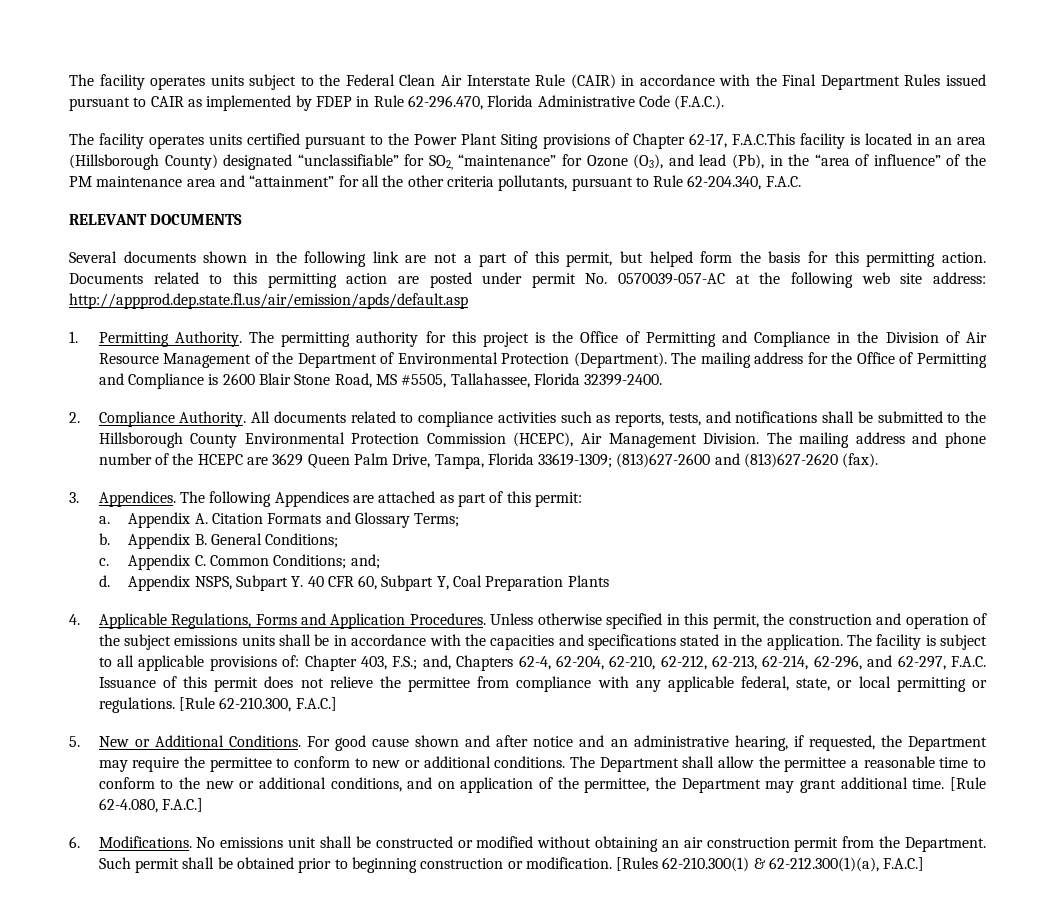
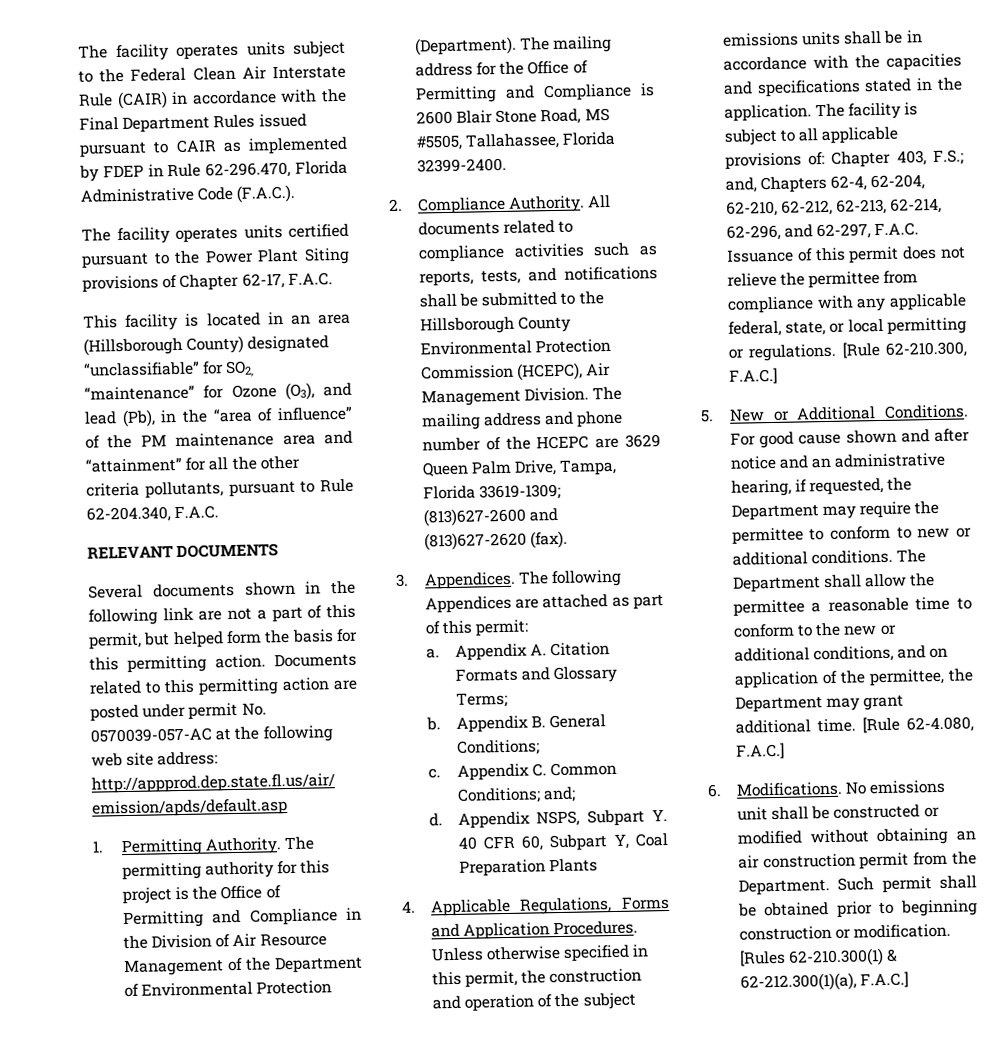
- The facility operates units certified pursuant to the Power Plant Siting provisions of Chapter 62-17, F.A.C.This facility is located in an area (Hillsborough County) designated “unclassifiable” for SO2, “maintenance” for Ozone (O3), and lead (Pb), in the “area of influence” of the PM maintenance area and “attainment” for all the other criteria pollutants, pursuant to Rule 62-204.340, F.A.C.
+ The facility operates units certified pursuant to the Power Plant Siting provisions of Chapter 62-17, F.A.C.
+ This facility is located in an area (Hillsborough County) designated “unclassifiable” for SO2, “maintenance” for Ozone (O3), and lead (Pb), in the “area of influence” of the PM maintenance area and “attainment” for all the other criteria pollutants, pursuant to Rule 62-204.340, F.A.C.

